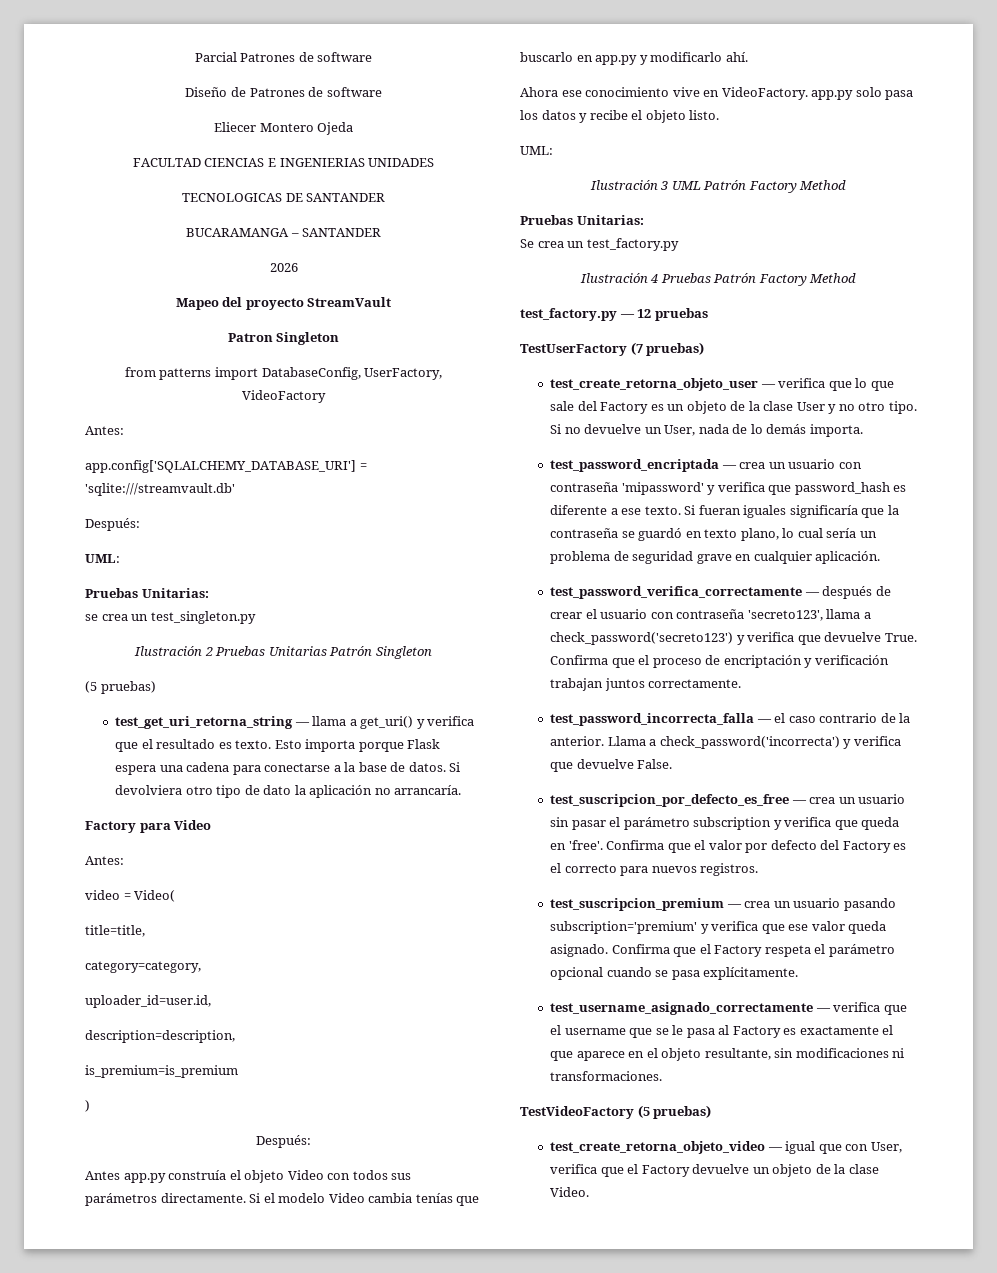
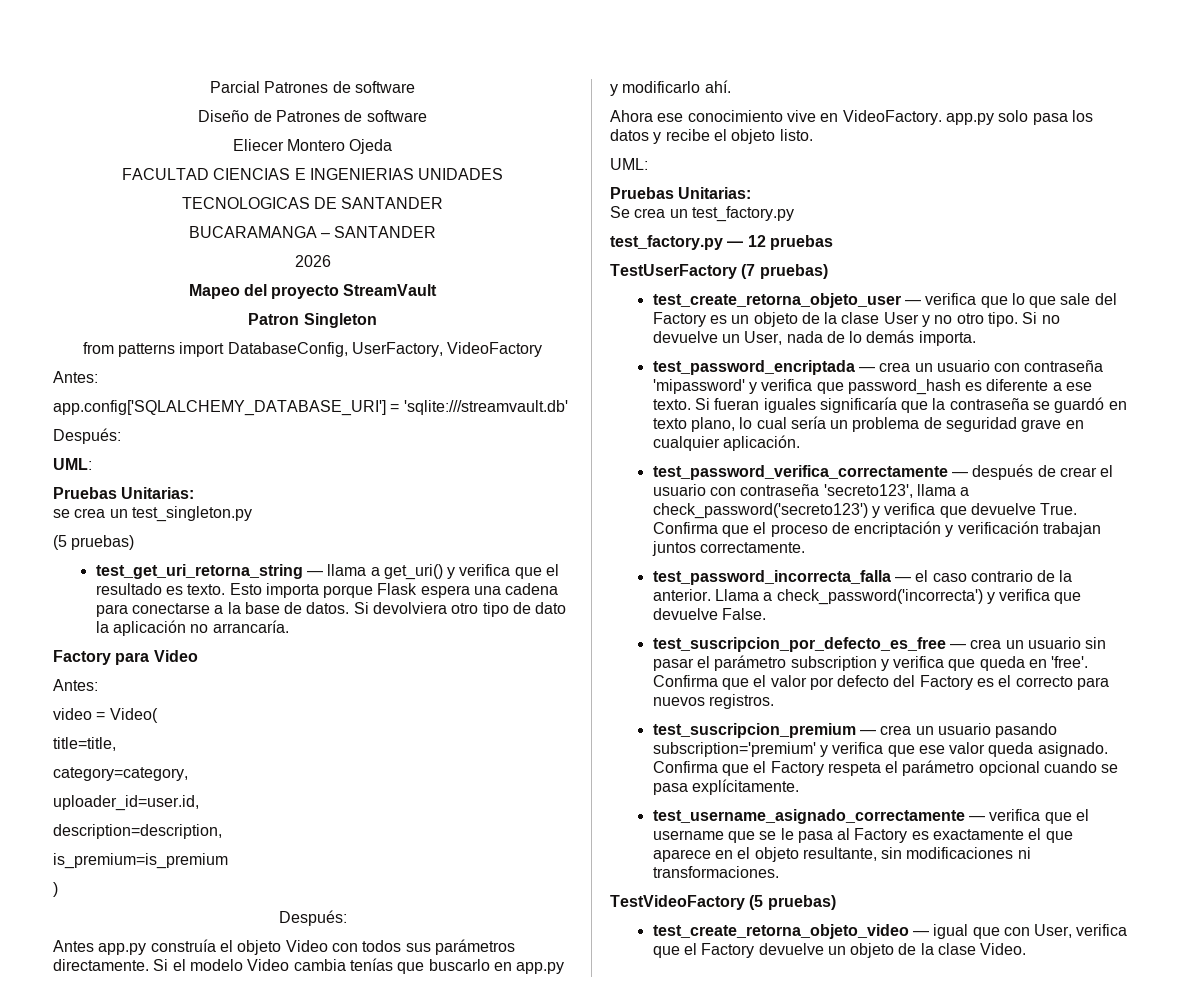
- Ilustración 2 Pruebas Unitarias Patrón Singleton
- Ilustración 3 UML Patrón Factory Method
- Ilustración 4 Pruebas Patrón Factory Method

